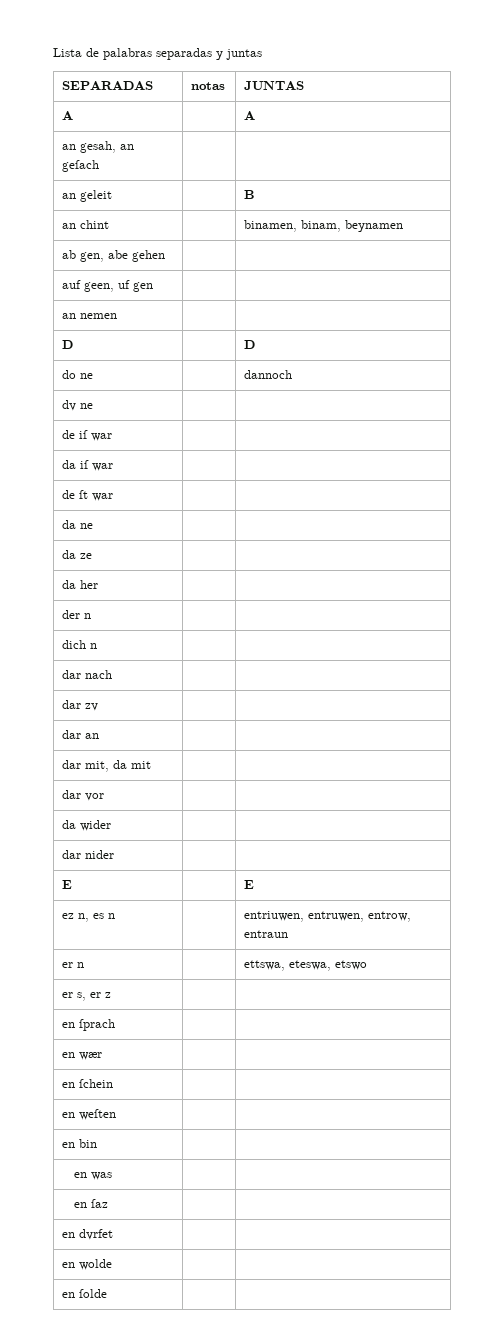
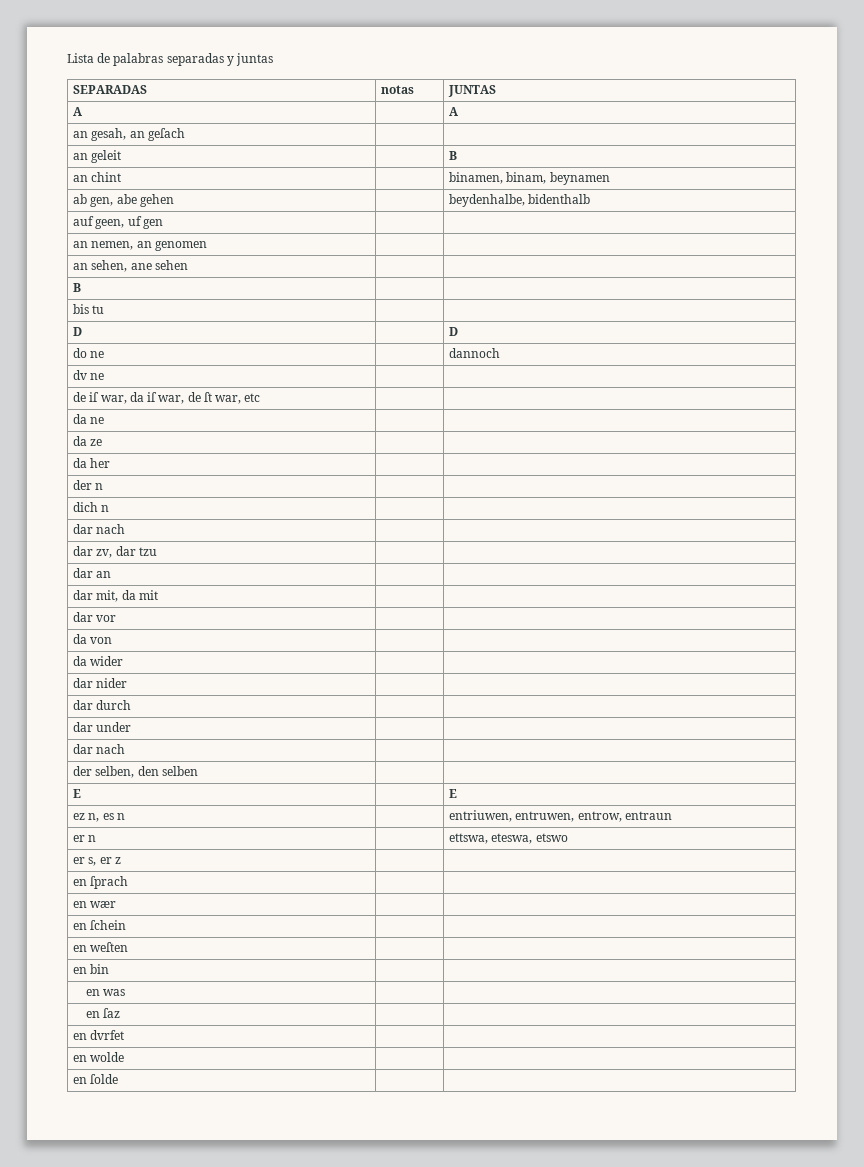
- ab gen, abe gehen | |
+ ab gen, abe gehen | | beydenhalbe, bidenthalb
- an nemen | |
+ an nemen, an genomen | |
+ an sehen, ane sehen | |
+ B | |
+ bis tu | |
- de iſ war | |
- da iſ war | |
- de ſt war | |
+ de iſ war, da iſ war, de ſt war, etc | |
- dar zv | |
+ dar zv, dar tzu | |
+ da von | |
+ dar durch | |
+ dar under | |
+ dar nach | |
+ der selben, den selben | |

